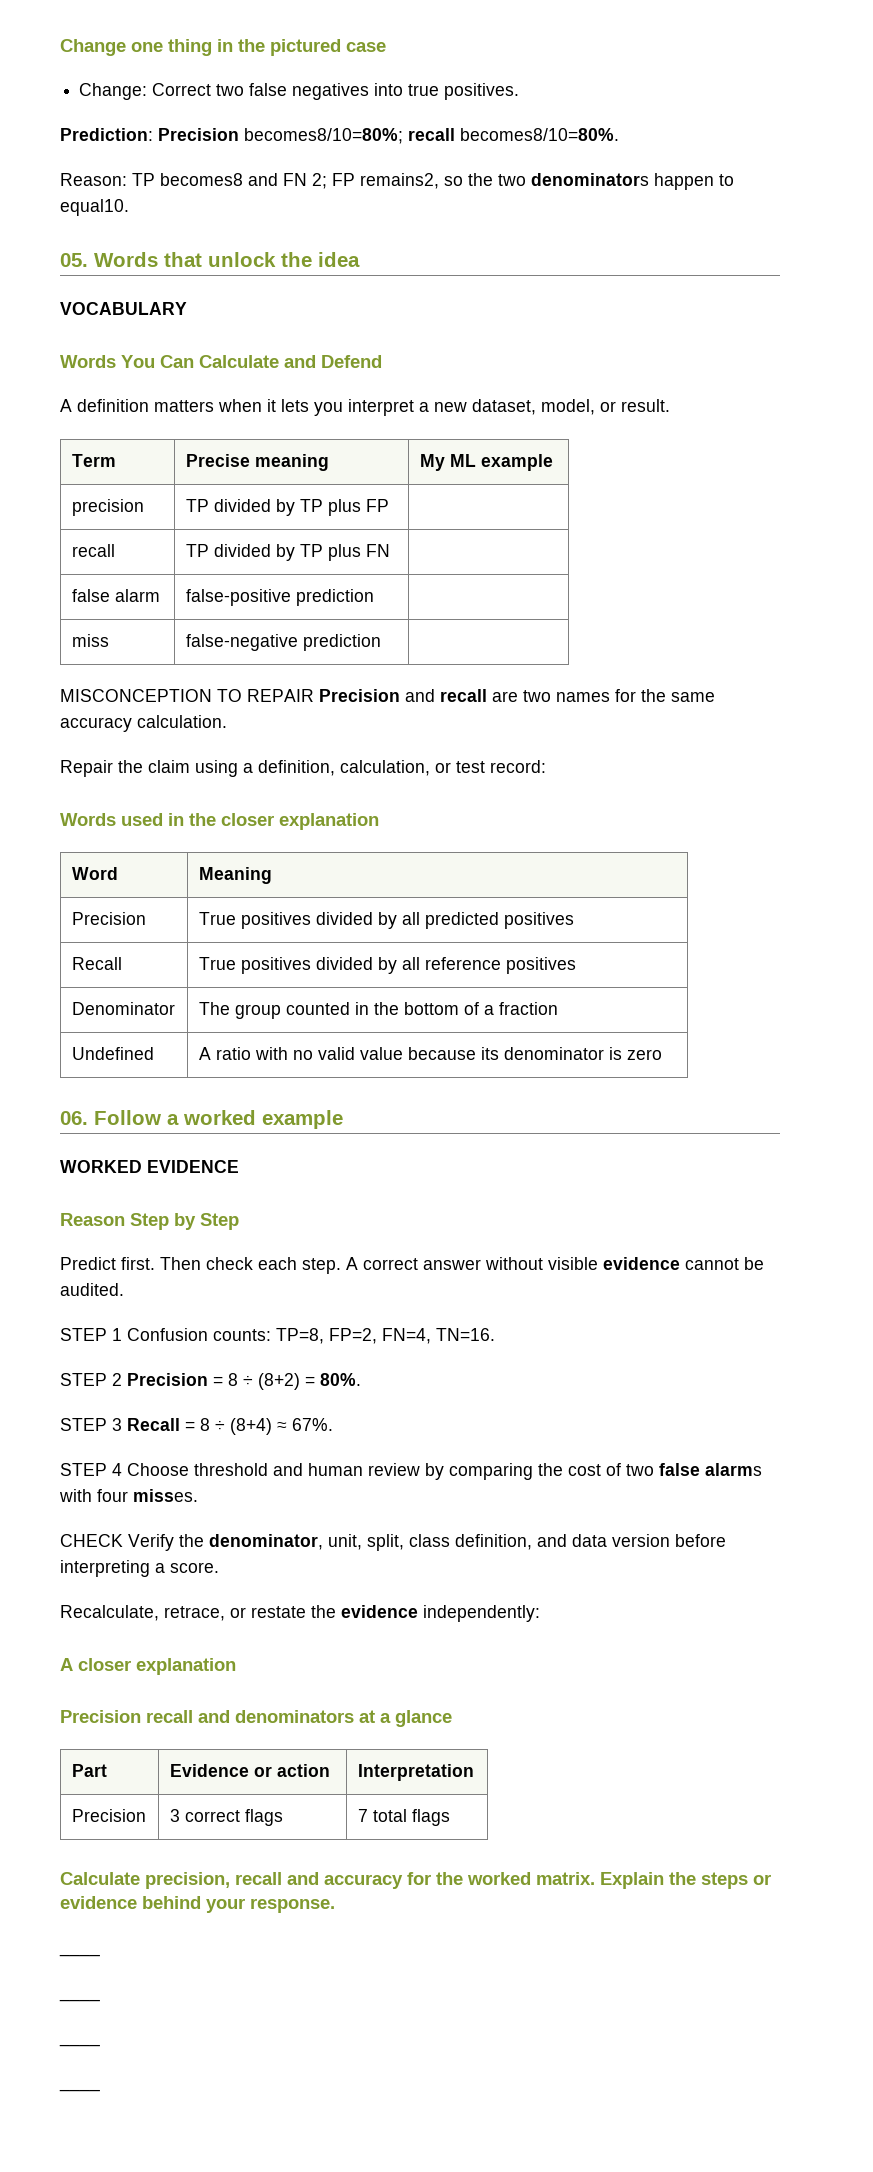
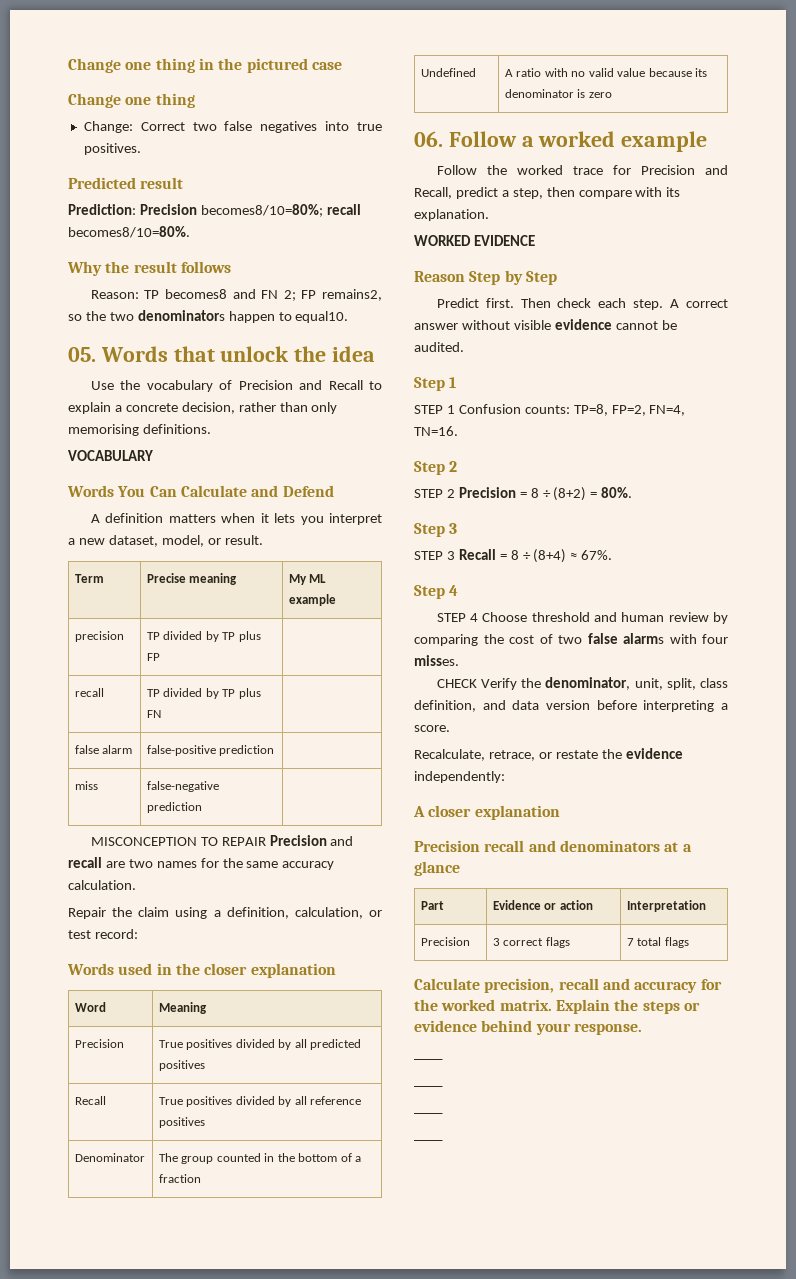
  Change one thing in the pictured case
+ Change one thing
+ Predicted result
+ Why the result follows
+ Use the vocabulary of Precision and Recall to explain a concrete decision, rather than only memorising definitions.
+ Follow the worked trace for Precision and Recall, predict a step, then compare with its explanation.
+ Step 1
+ Step 2
+ Step 3
+ Step 4

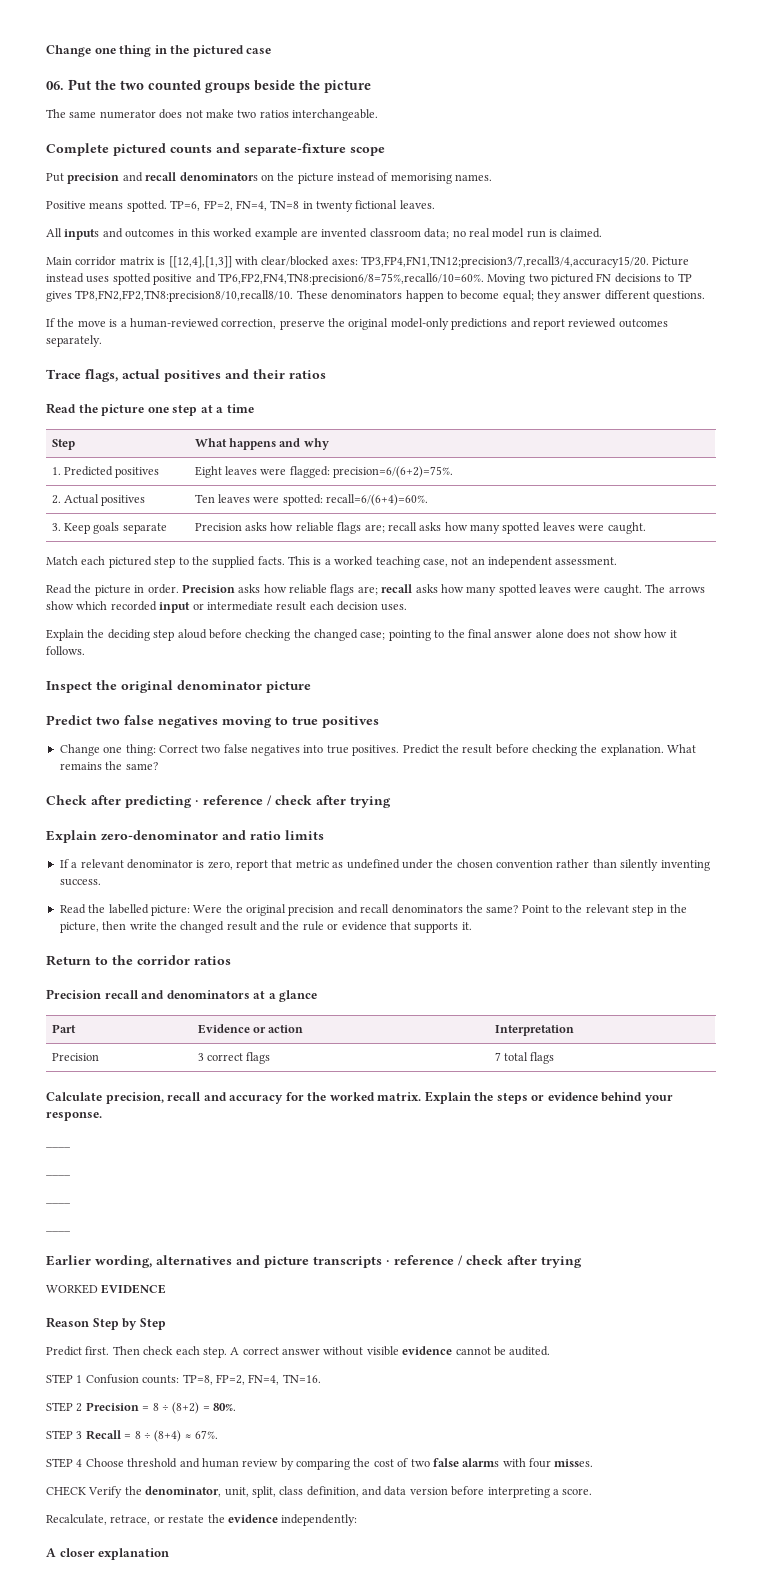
  Change one thing in the pictured case
- Change one thing
- Change: Correct two false negatives into true positives.
- Predicted result
- Prediction: Precision becomes8/10=80%; recall becomes8/10=80%.
- Why the result follows
- Reason: TP becomes8 and FN 2; FP remains2, so the two denominators happen to equal10.
- 05. Words that unlock the idea
- Use the vocabulary of Precision and Recall to explain a concrete decision, rather than only memorising definitions.
- VOCABULARY
- Words You Can Calculate and Defend
- A definition matters when it lets you interpret a new dataset, model, or result.
- Term | Precise meaning | My ML example
- precision | TP divided by TP plus FP |
- recall | TP divided by TP plus FN |
- false alarm | false-positive prediction |
- miss | false-negative prediction |
- MISCONCEPTION TO REPAIR Precision and recall are two names for the same accuracy calculation.
- Repair the claim using a definition, calculation, or test record:
- Words used in the closer explanation
- Word | Meaning
- Precision | True positives divided by all predicted positives
- Recall | True positives divided by all reference positives
- Denominator | The group counted in the bottom of a fraction
- Undefined | A ratio with no valid value because its denominator is zero
- 06. Follow a worked example
- Follow the worked trace for Precision and Recall, predict a step, then compare with its explanation.
- WORKED EVIDENCE
- Reason Step by Step
- Predict first. Then check each step. A correct answer without visible evidence cannot be audited.
- Step 1
- STEP 1 Confusion counts: TP=8, FP=2, FN=4, TN=16.
- Step 2
- STEP 2 Precision = 8 ÷ (8+2) = 80%.
- Step 3
- STEP 3 Recall = 8 ÷ (8+4) ≈ 67%.
- Step 4
- STEP 4 Choose threshold and human review by comparing the cost of two false alarms with four misses.
- CHECK Verify the denominator, unit, split, class definition, and data version before interpreting a score.
- Recalculate, retrace, or restate the evidence independently:
- A closer explanation
+ 06. Put the two counted groups beside the picture
+ The same numerator does not make two ratios interchangeable.
+ Complete pictured counts and separate-fixture scope
+ Put precision and recall denominators on the picture instead of memorising names.
+ Positive means spotted. TP=6, FP=2, FN=4, TN=8 in twenty fictional leaves.
+ All inputs and outcomes in this worked example are invented classroom data; no real model run is claimed.
+ Main corridor matrix is [[12,4],[1,3]] with clear/blocked axes: TP3,FP4,FN1,TN12;precision3/7,recall3/4,accuracy15/20. Picture instead uses spotted positive and TP6,FP2,FN4,TN8:precision6/8=75%,recall6/10=60%. Moving two pictured FN decisions to TP gives TP8,FN2,FP2,TN8:precision8/10,recall8/10. These denominators happen to become equal; they answer different questions.
+ If the move is a human-reviewed correction, preserve the original model-only predictions and report reviewed outcomes separately.
+ Trace flags, actual positives and their ratios
+ Read the picture one step at a time
+ Step | What happens and why
+ 1. Predicted positives | Eight leaves were flagged: precision=6/(6+2)=75%.
+ 2. Actual positives | Ten leaves were spotted: recall=6/(6+4)=60%.
+ 3. Keep goals separate | Precision asks how reliable flags are; recall asks how many spotted leaves were caught.
+ Match each pictured step to the supplied facts. This is a worked teaching case, not an independent assessment.
+ Read the picture in order. Precision asks how reliable flags are; recall asks how many spotted leaves were caught. The arrows show which recorded input or intermediate result each decision uses.
+ Explain the deciding step aloud before checking the changed case; pointing to the final answer alone does not show how it follows.
+ Inspect the original denominator picture
+ Predict two false negatives moving to true positives
+ Change one thing: Correct two false negatives into true positives. Predict the result before checking the explanation. What remains the same?
+ Check after predicting · reference / check after trying
+ Explain zero-denominator and ratio limits
+ If a relevant denominator is zero, report that metric as undefined under the chosen convention rather than silently inventing success.
+ Read the labelled picture: Were the original precision and recall denominators the same? Point to the relevant step in the picture, then write the changed result and the rule or evidence that supports it.
+ Return to the corridor ratios
+ Earlier wording, alternatives and picture transcripts · reference / check after trying
+ WORKED EVIDENCE
+ Reason Step by Step
+ Predict first. Then check each step. A correct answer without visible evidence cannot be audited.
+ STEP 1 Confusion counts: TP=8, FP=2, FN=4, TN=16.
+ STEP 2 Precision = 8 ÷ (8+2) = 80%.
+ STEP 3 Recall = 8 ÷ (8+4) ≈ 67%.
+ STEP 4 Choose threshold and human review by comparing the cost of two false alarms with four misses.
+ CHECK Verify the denominator, unit, split, class definition, and data version before interpreting a score.
+ Recalculate, retrace, or restate the evidence independently:
+ A closer explanation

